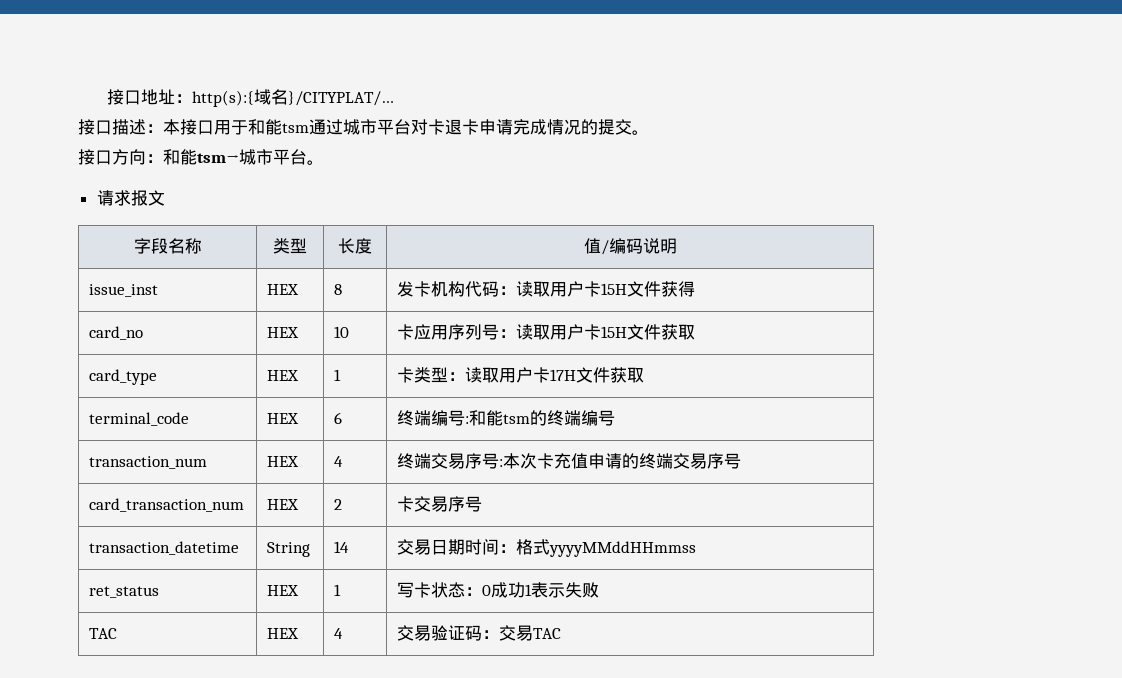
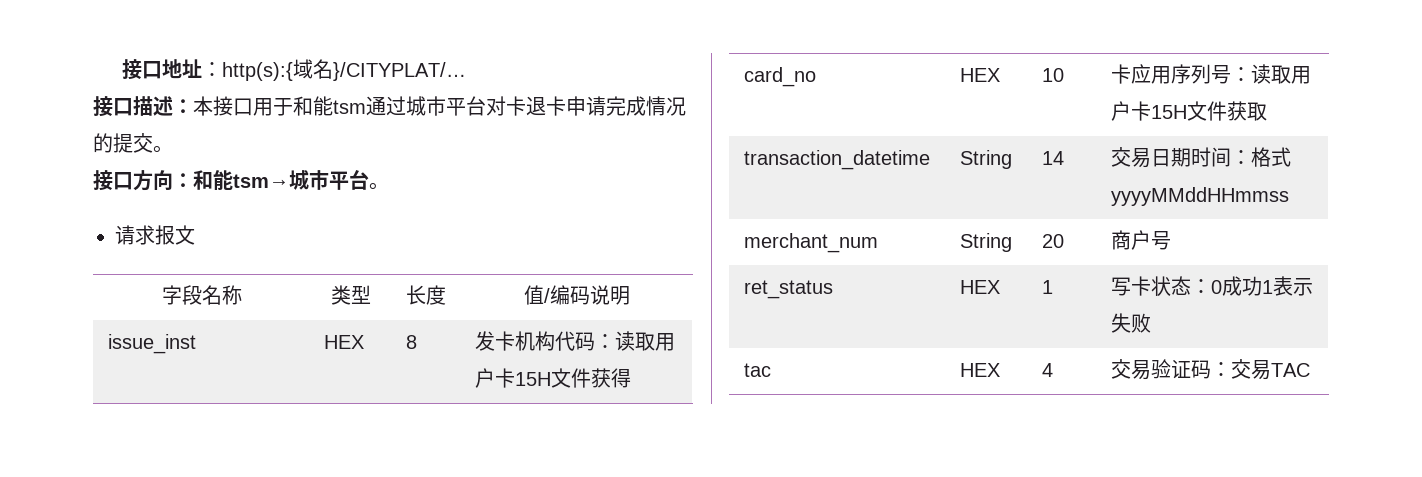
- card_type | HEX | 1 | 卡类型：读取用户卡17H文件获取
- terminal_code | HEX | 6 | 终端编号:和能tsm的终端编号
- transaction_num | HEX | 4 | 终端交易序号:本次卡充值申请的终端交易序号
- card_transaction_num | HEX | 2 | 卡交易序号
+ merchant_num | String | 20 | 商户号
- TAC | HEX | 4 | 交易验证码：交易TAC
+ tac | HEX | 4 | 交易验证码：交易TAC

